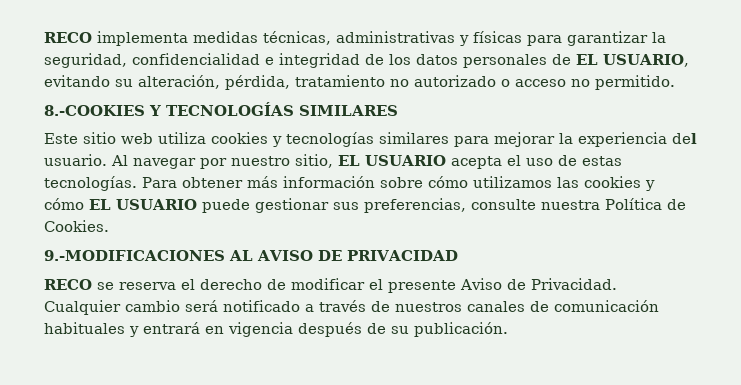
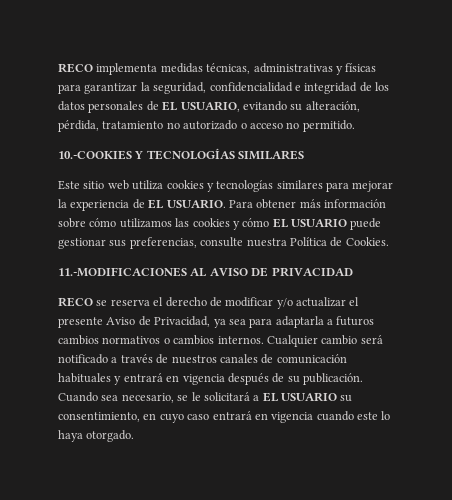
- 8.-COOKIES Y TECNOLOGÍAS SIMILARES
+ 10.-COOKIES Y TECNOLOGÍAS SIMILARES
- Este sitio web utiliza cookies y tecnologías similares para mejorar la experiencia del usuario. Al navegar por nuestro sitio, EL USUARIO acepta el uso de estas tecnologías.
+ Este sitio web utiliza cookies y tecnologías similares para mejorar la experiencia de EL USUARIO.
- 9.-MODIFICACIONES AL AVISO DE PRIVACIDAD
+ 11.-MODIFICACIONES AL AVISO DE PRIVACIDAD
- RECO se reserva el derecho de modificar el presente Aviso de Privacidad.
+ RECO se reserva el derecho de modificar y/o actualizar el presente Aviso de Privacidad, ya sea para adaptarla a futuros cambios normativos o cambios internos.
+ Cuando sea necesario, se le solicitará a EL USUARIO su consentimiento, en cuyo caso entrará en vigencia cuando este lo haya otorgado.

